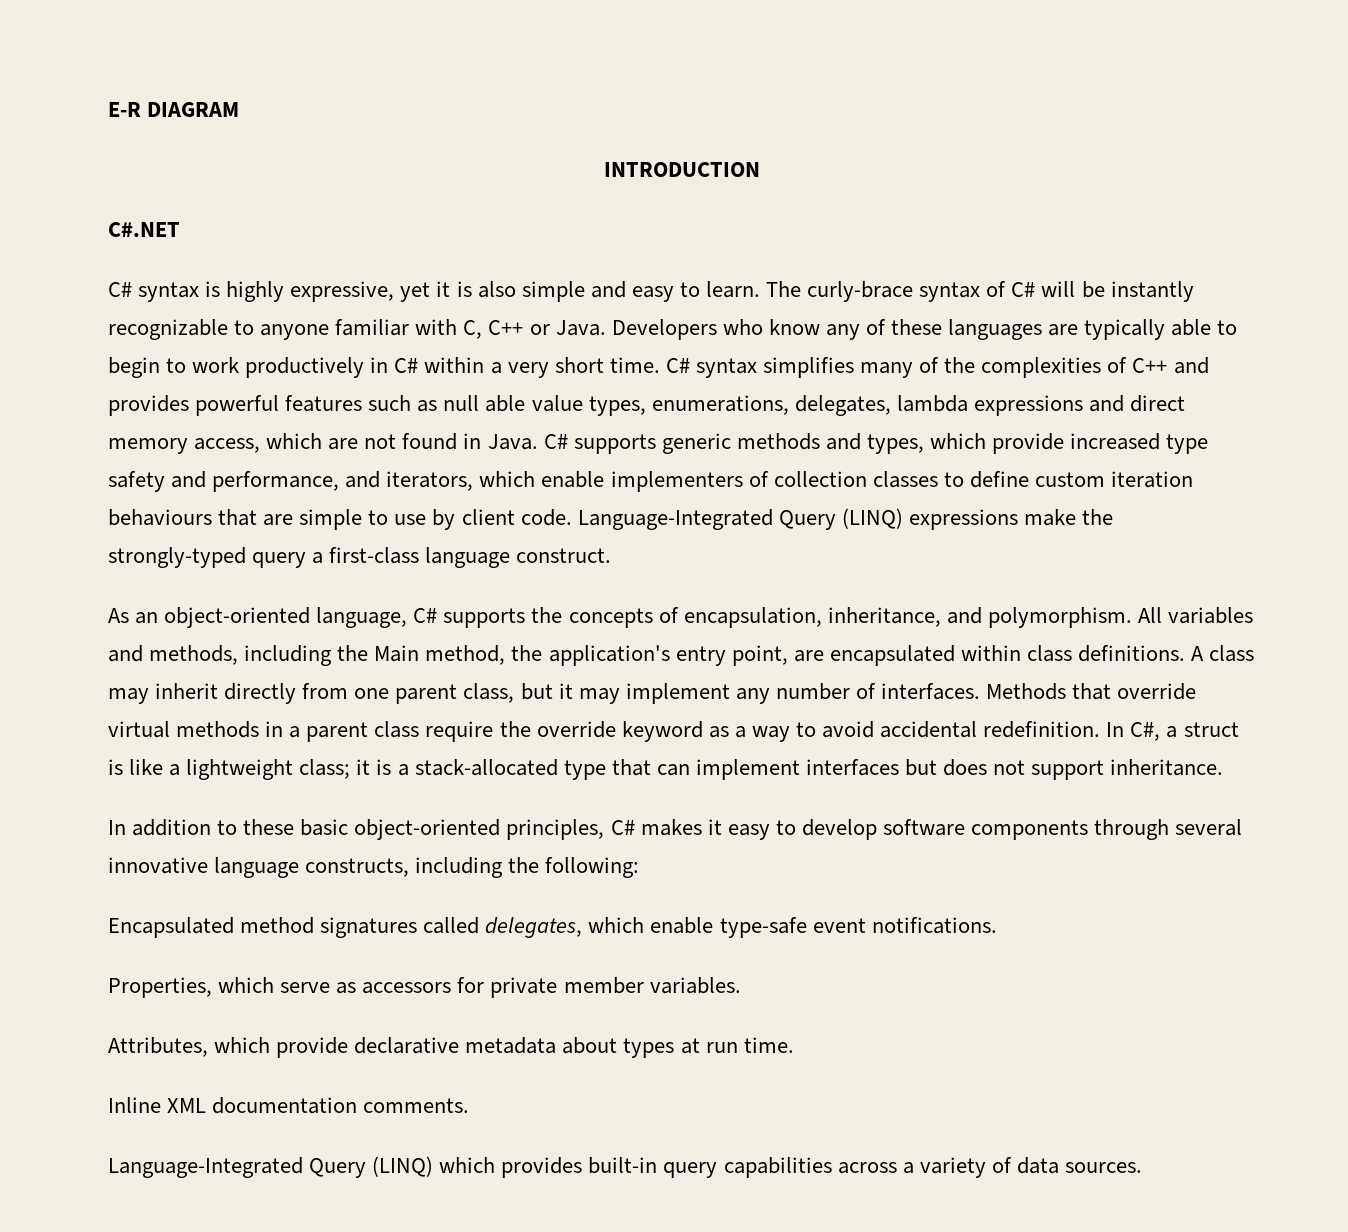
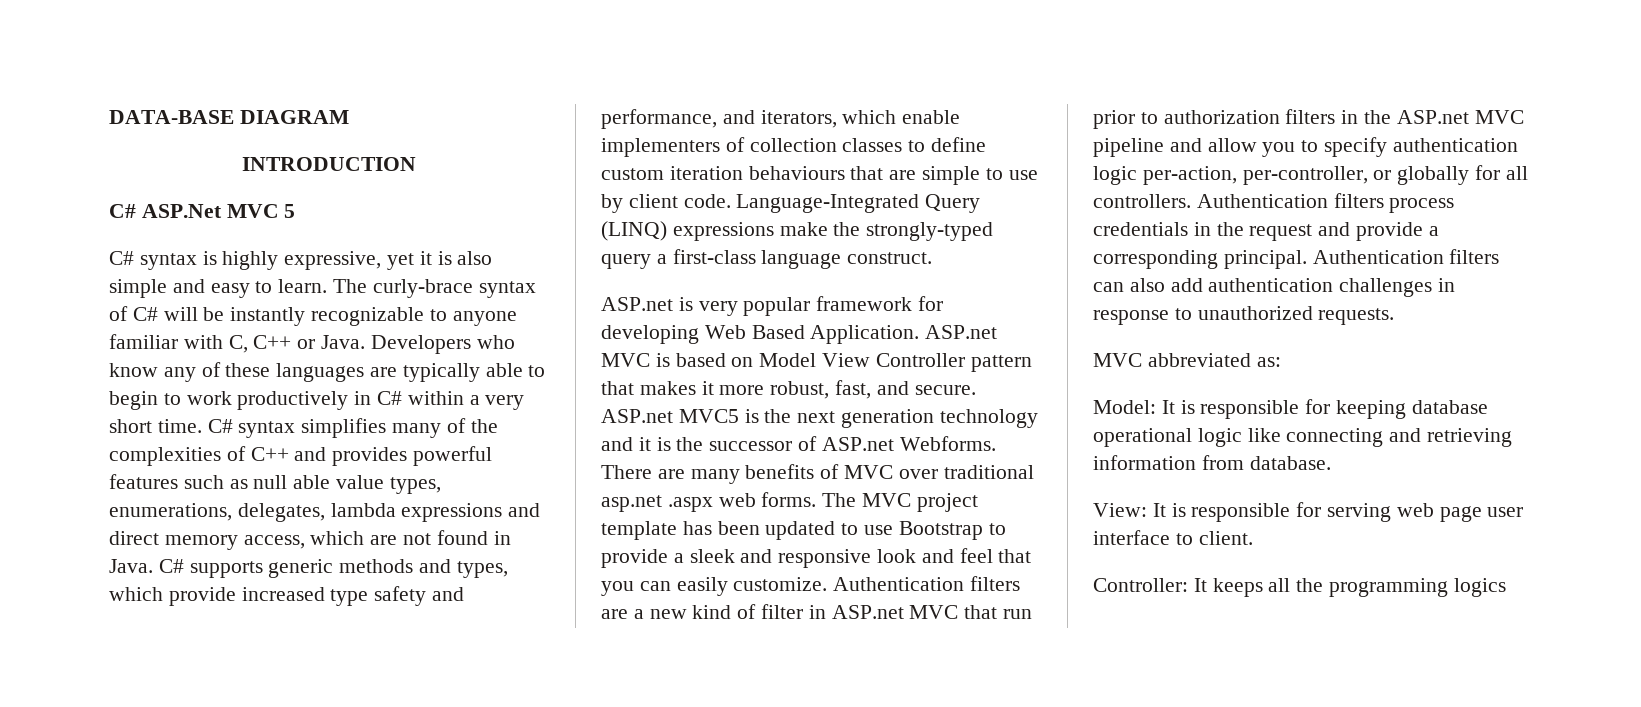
- E-R DIAGRAM
+ DATA-BASE DIAGRAM
- C#.NET
+ C# ASP.Net MVC 5
- As an object-oriented language, C# supports the concepts of encapsulation, inheritance, and polymorphism. All variables and methods, including the Main method, the application's entry point, are encapsulated within class definitions. A class may inherit directly from one parent class, but it may implement any number of interfaces. Methods that override virtual methods in a parent class require the override keyword as a way to avoid accidental redefinition. In C#, a struct is like a lightweight class; it is a stack-allocated type that can implement interfaces but does not support inheritance.
- In addition to these basic object-oriented principles, C# makes it easy to develop software components through several innovative language constructs, including the following:
- Encapsulated method signatures called delegates, which enable type-safe event notifications.
- Properties, which serve as accessors for private member variables.
- Attributes, which provide declarative metadata about types at run time.
- Inline XML documentation comments.
- Language-Integrated Query (LINQ) which provides built-in query capabilities across a variety of data sources.
+ ASP.net is very popular framework for developing Web Based Application. ASP.net MVC is based on Model View Controller pattern that makes it more robust, fast, and secure. ASP.net MVC5 is the next generation technology and it is the successor of ASP.net Webforms. There are many benefits of MVC over traditional asp.net .aspx web forms. The MVC project template has been updated to use Bootstrap to provide a sleek and responsive look and feel that you can easily customize. Authentication filters are a new kind of filter in ASP.net MVC that run prior to authorization filters in the ASP.net MVC pipeline and allow you to specify authentication logic per-action, per-controller, or globally for all controllers. Authentication filters process credentials in the request and provide a corresponding principal. Authentication filters can also add authentication challenges in response to unauthorized requests.
+ MVC abbreviated as:
+ Model: It is responsible for keeping database operational logic like connecting and retrieving information from database.
+ View: It is responsible for serving web page user interface to client.
+ Controller: It keeps all the programming logics

